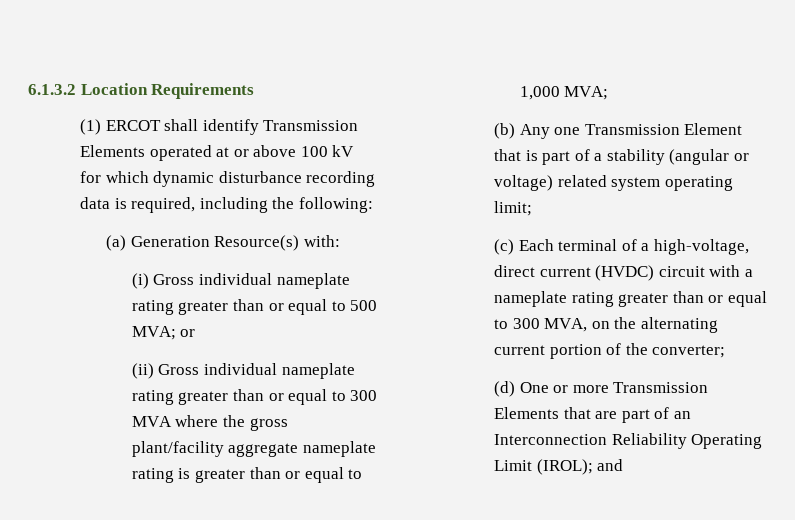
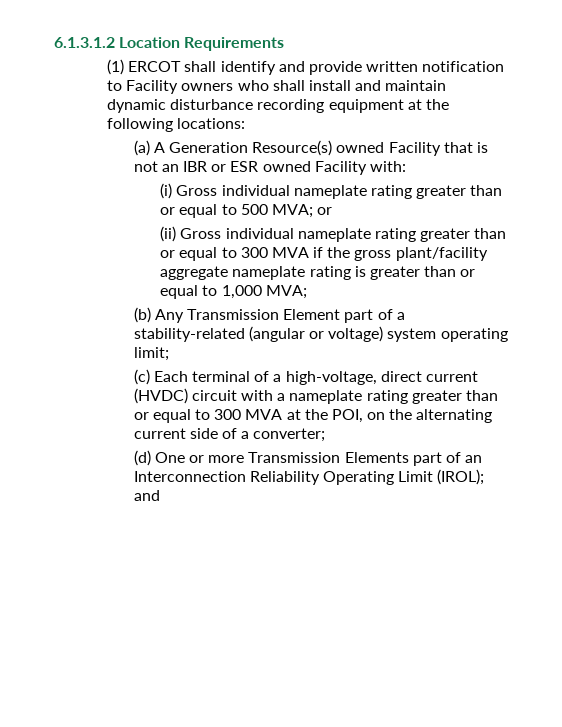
- 6.1.3.2 Location Requirements
+ 6.1.3.1.2 Location Requirements
- (1) ERCOT shall identify Transmission Elements operated at or above 100 kV for which dynamic disturbance recording data is required, including the following:
+ (1) ERCOT shall identify and provide written notification to Facility owners who shall install and maintain dynamic disturbance recording equipment at the following locations:
- (a) Generation Resource(s) with:
+ (a) A Generation Resource(s) owned Facility that is not an IBR or ESR owned Facility with:
- (ii) Gross individual nameplate rating greater than or equal to 300 MVA where the gross plant/facility aggregate nameplate rating is greater than or equal to 1,000 MVA;
+ (ii) Gross individual nameplate rating greater than or equal to 300 MVA if the gross plant/facility aggregate nameplate rating is greater than or equal to 1,000 MVA;
- (b) Any one Transmission Element that is part of a stability (angular or voltage) related system operating limit;
+ (b) Any Transmission Element part of a stability-related (angular or voltage) system operating limit;
- (c) Each terminal of a high-voltage, direct current (HVDC) circuit with a nameplate rating greater than or equal to 300 MVA, on the alternating current portion of the converter;
+ (c) Each terminal of a high-voltage, direct current (HVDC) circuit with a nameplate rating greater than or equal to 300 MVA at the POI, on the alternating current side of a converter;
- (d) One or more Transmission Elements that are part of an Interconnection Reliability Operating Limit (IROL); and
+ (d) One or more Transmission Elements part of an Interconnection Reliability Operating Limit (IROL); and

